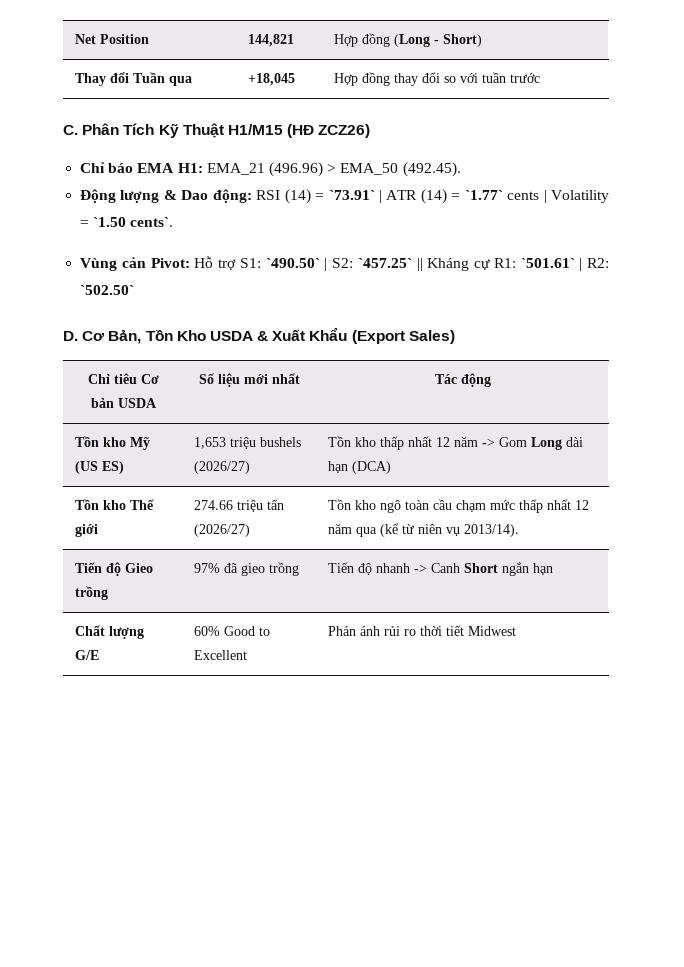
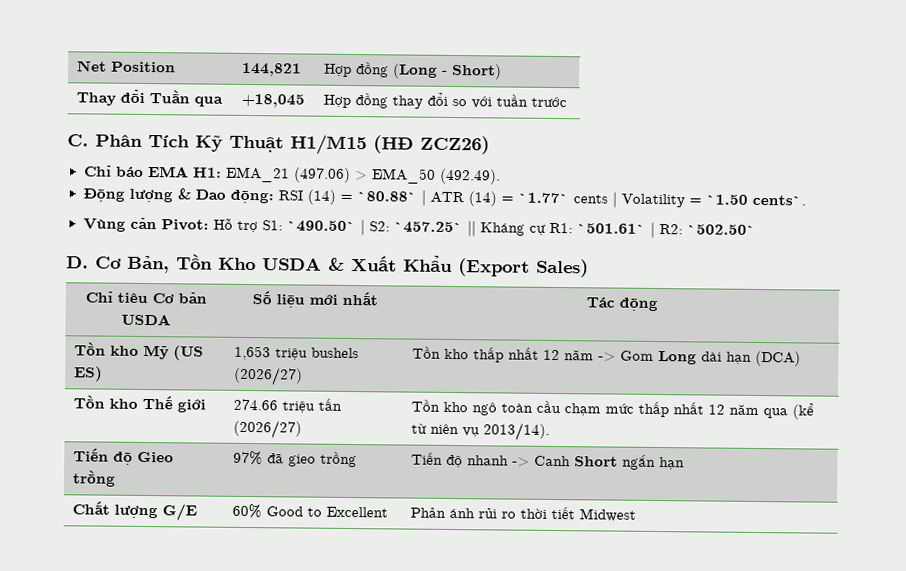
- Chỉ báo EMA H1: EMA_21 (496.96) > EMA_50 (492.45).
+ Chỉ báo EMA H1: EMA_21 (497.06) > EMA_50 (492.49).
- Động lượng & Dao động: RSI (14) = `73.91` | ATR (14) = `1.77` cents | Volatility = `1.50 cents`.
+ Động lượng & Dao động: RSI (14) = `80.88` | ATR (14) = `1.77` cents | Volatility = `1.50 cents`.

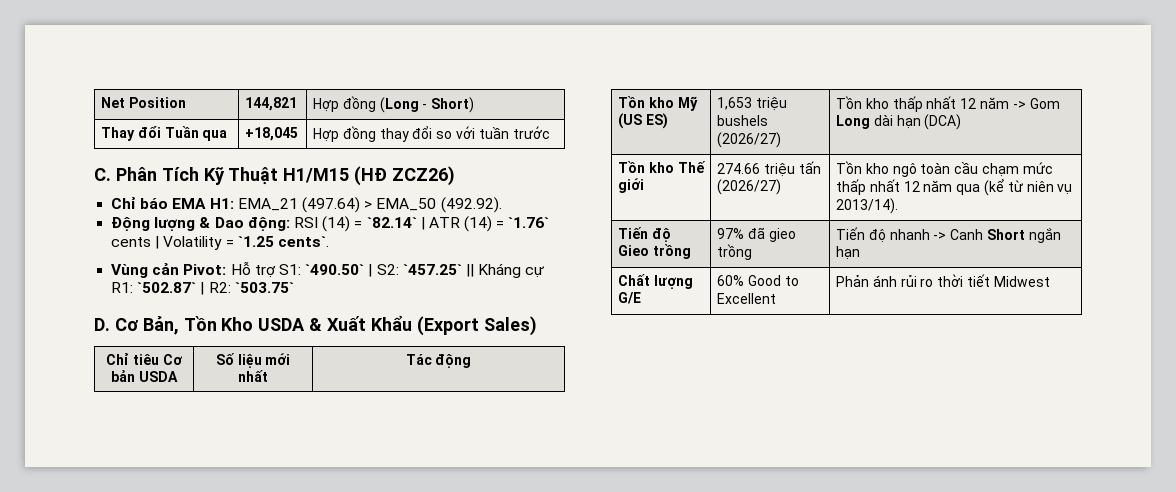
- Chỉ báo EMA H1: EMA_21 (497.06) > EMA_50 (492.49).
+ Chỉ báo EMA H1: EMA_21 (497.64) > EMA_50 (492.92).
- Động lượng & Dao động: RSI (14) = `80.88` | ATR (14) = `1.77` cents | Volatility = `1.50 cents`.
+ Động lượng & Dao động: RSI (14) = `82.14` | ATR (14) = `1.76` cents | Volatility = `1.25 cents`.
- Vùng cản Pivot: Hỗ trợ S1: `490.50` | S2: `457.25` || Kháng cự R1: `501.61` | R2: `502.50`
+ Vùng cản Pivot: Hỗ trợ S1: `490.50` | S2: `457.25` || Kháng cự R1: `502.87` | R2: `503.75`

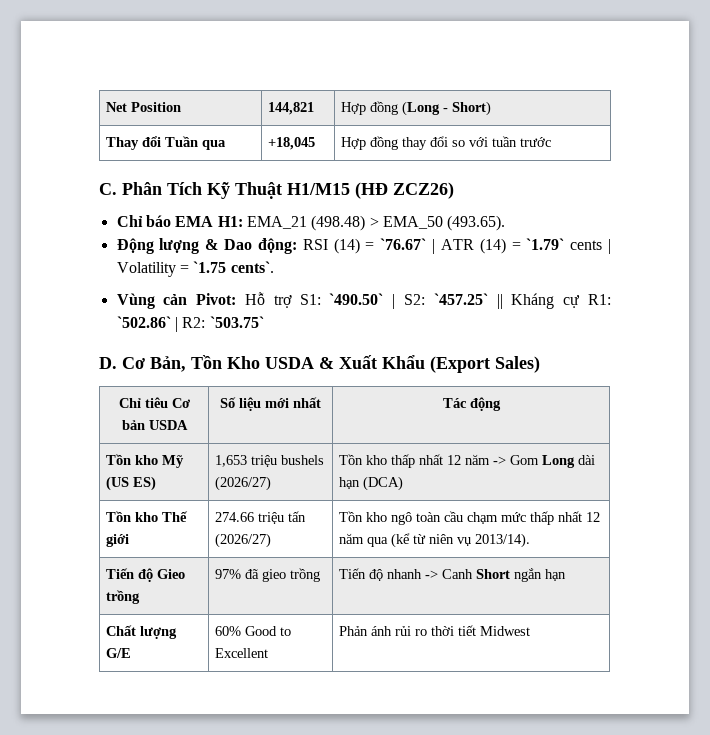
- Chỉ báo EMA H1: EMA_21 (497.64) > EMA_50 (492.92).
+ Chỉ báo EMA H1: EMA_21 (498.48) > EMA_50 (493.65).
- Động lượng & Dao động: RSI (14) = `82.14` | ATR (14) = `1.76` cents | Volatility = `1.25 cents`.
+ Động lượng & Dao động: RSI (14) = `76.67` | ATR (14) = `1.79` cents | Volatility = `1.75 cents`.
- Vùng cản Pivot: Hỗ trợ S1: `490.50` | S2: `457.25` || Kháng cự R1: `502.87` | R2: `503.75`
+ Vùng cản Pivot: Hỗ trợ S1: `490.50` | S2: `457.25` || Kháng cự R1: `502.86` | R2: `503.75`

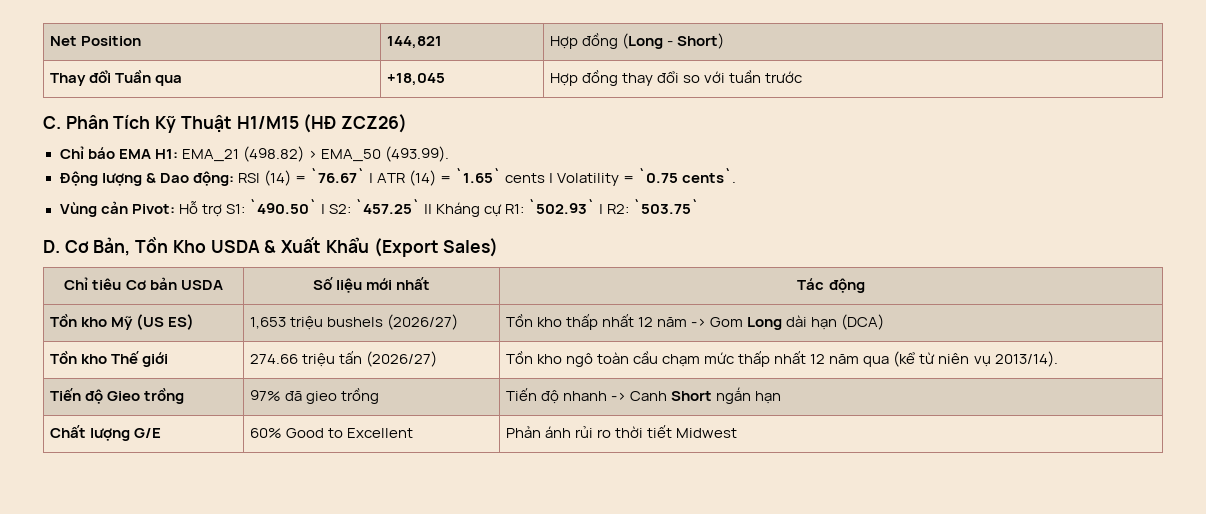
- Chỉ báo EMA H1: EMA_21 (498.48) > EMA_50 (493.65).
+ Chỉ báo EMA H1: EMA_21 (498.82) > EMA_50 (493.99).
- Động lượng & Dao động: RSI (14) = `76.67` | ATR (14) = `1.79` cents | Volatility = `1.75 cents`.
+ Động lượng & Dao động: RSI (14) = `76.67` | ATR (14) = `1.65` cents | Volatility = `0.75 cents`.
- Vùng cản Pivot: Hỗ trợ S1: `490.50` | S2: `457.25` || Kháng cự R1: `502.86` | R2: `503.75`
+ Vùng cản Pivot: Hỗ trợ S1: `490.50` | S2: `457.25` || Kháng cự R1: `502.93` | R2: `503.75`

